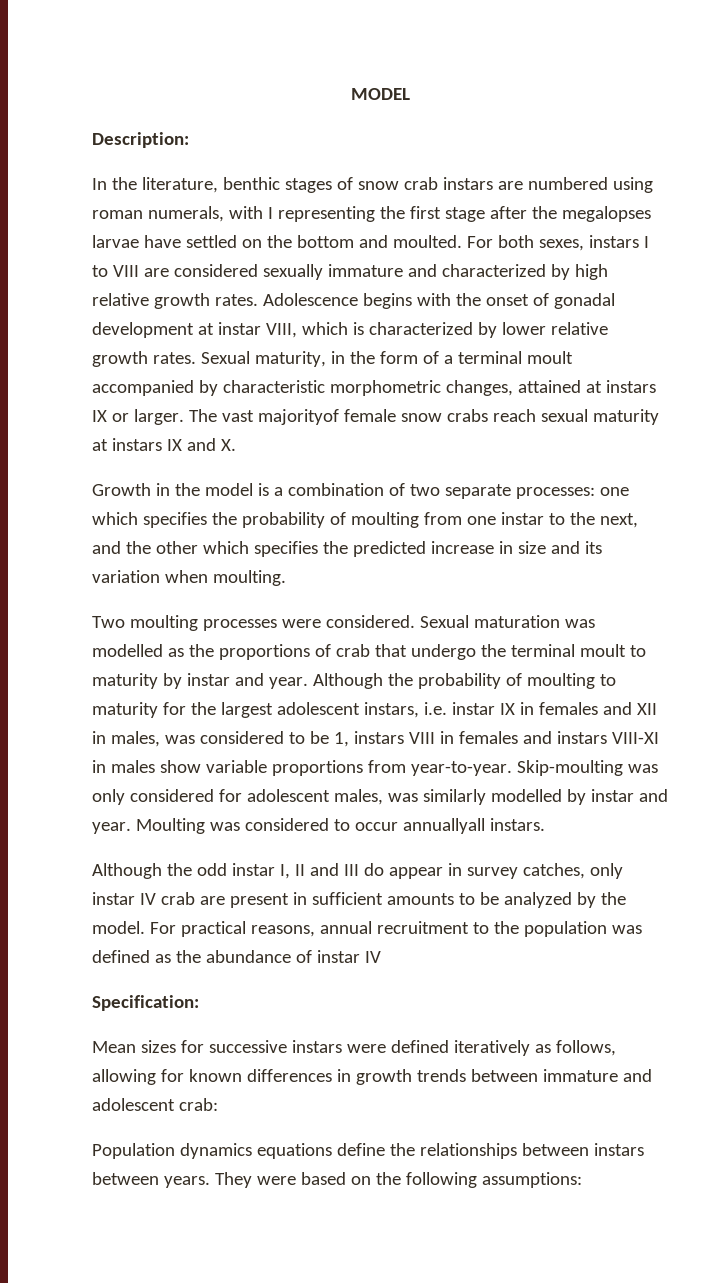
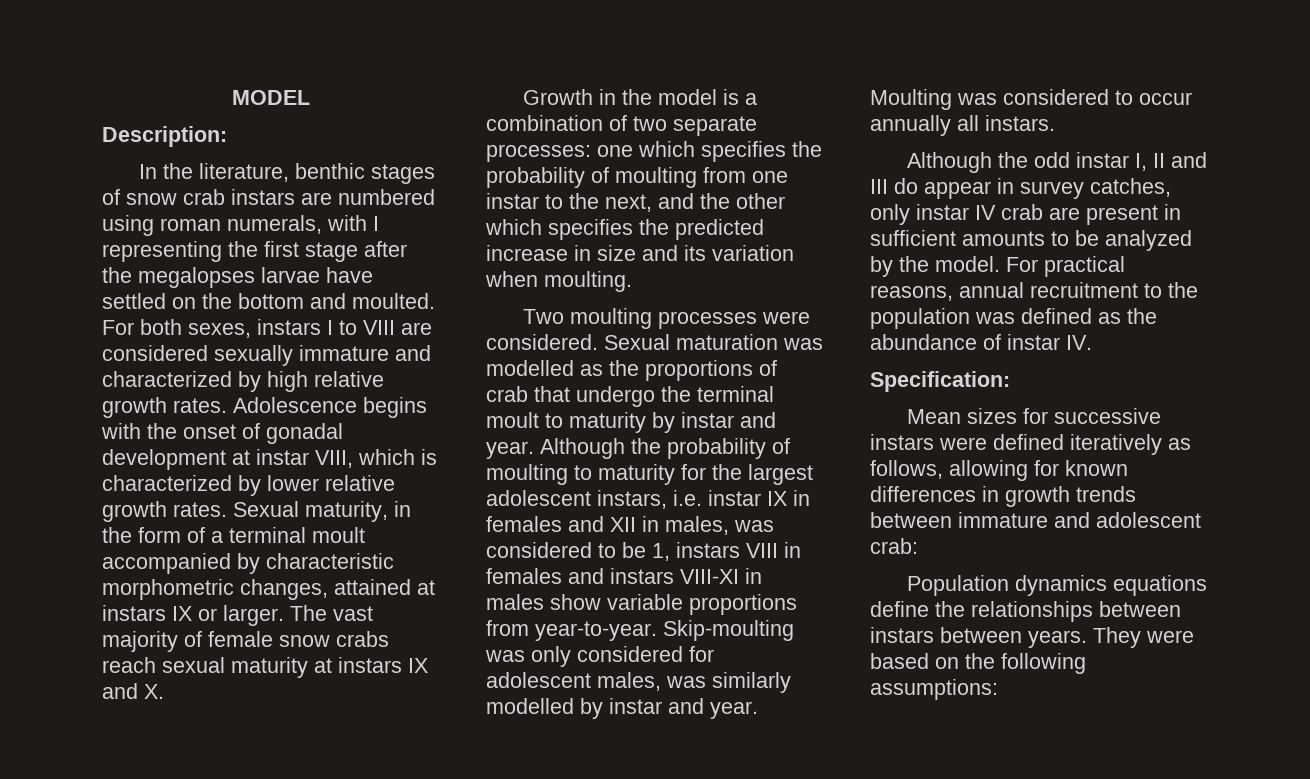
- The vast majorityof female snow crabs reach sexual maturity at instars IX and X.
+ The vast majority of female snow crabs reach sexual maturity at instars IX and X.
- Moulting was considered to occur annuallyall instars.
+ Moulting was considered to occur annually all instars.
- For practical reasons, annual recruitment to the population was defined as the abundance of instar IV
+ For practical reasons, annual recruitment to the population was defined as the abundance of instar IV.

